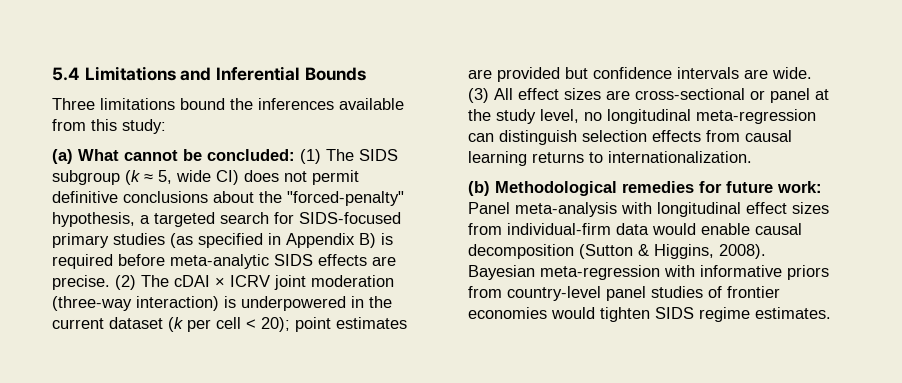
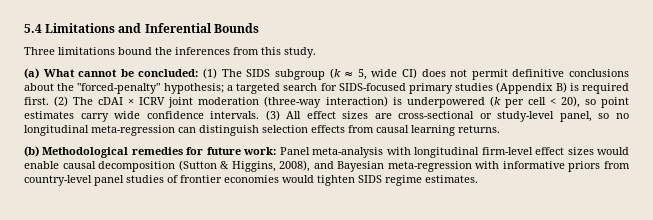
- Three limitations bound the inferences available from this study:
+ Three limitations bound the inferences from this study.
- (a) What cannot be concluded: (1) The SIDS subgroup (k ≈ 5, wide CI) does not permit definitive conclusions about the "forced-penalty" hypothesis, a targeted search for SIDS-focused primary studies (as specified in Appendix B) is required before meta-analytic SIDS effects are precise.
+ (a) What cannot be concluded: (1) The SIDS subgroup (k ≈ 5, wide CI) does not permit definitive conclusions about the "forced-penalty" hypothesis; a targeted search for SIDS-focused primary studies (Appendix B) is required first.
- (2) The cDAI × ICRV joint moderation (three-way interaction) is underpowered in the current dataset (k per cell < 20); point estimates are provided but confidence intervals are wide.
+ (2) The cDAI × ICRV joint moderation (three-way interaction) is underpowered (k per cell < 20), so point estimates carry wide confidence intervals.
- (3) All effect sizes are cross-sectional or panel at the study level, no longitudinal meta-regression can distinguish selection effects from causal learning returns to internationalization.
+ (3) All effect sizes are cross-sectional or study-level panel, so no longitudinal meta-regression can distinguish selection effects from causal learning returns.
- (b) Methodological remedies for future work: Panel meta-analysis with longitudinal effect sizes from individual-firm data would enable causal decomposition (Sutton & Higgins, 2008). Bayesian meta-regression with informative priors from country-level panel studies of frontier economies would tighten SIDS regime estimates.
+ (b) Methodological remedies for future work: Panel meta-analysis with longitudinal firm-level effect sizes would enable causal decomposition (Sutton & Higgins, 2008), and Bayesian meta-regression with informative priors from country-level panel studies of frontier economies would tighten SIDS regime estimates.

